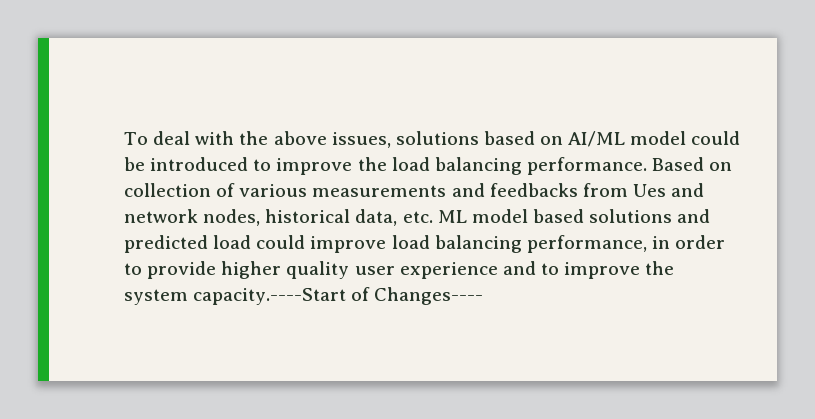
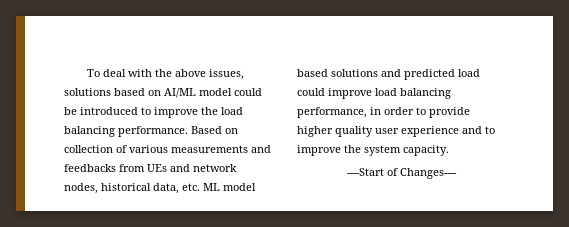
- Based on collection of various measurements and feedbacks from Ues and network nodes, historical data, etc. ML model based solutions and predicted load could improve load balancing performance, in order to provide higher quality user experience and to improve the system capacity.----Start of Changes----
+ Based on collection of various measurements and feedbacks from UEs and network nodes, historical data, etc. ML model based solutions and predicted load could improve load balancing performance, in order to provide higher quality user experience and to improve the system capacity.
+ ----Start of Changes----

